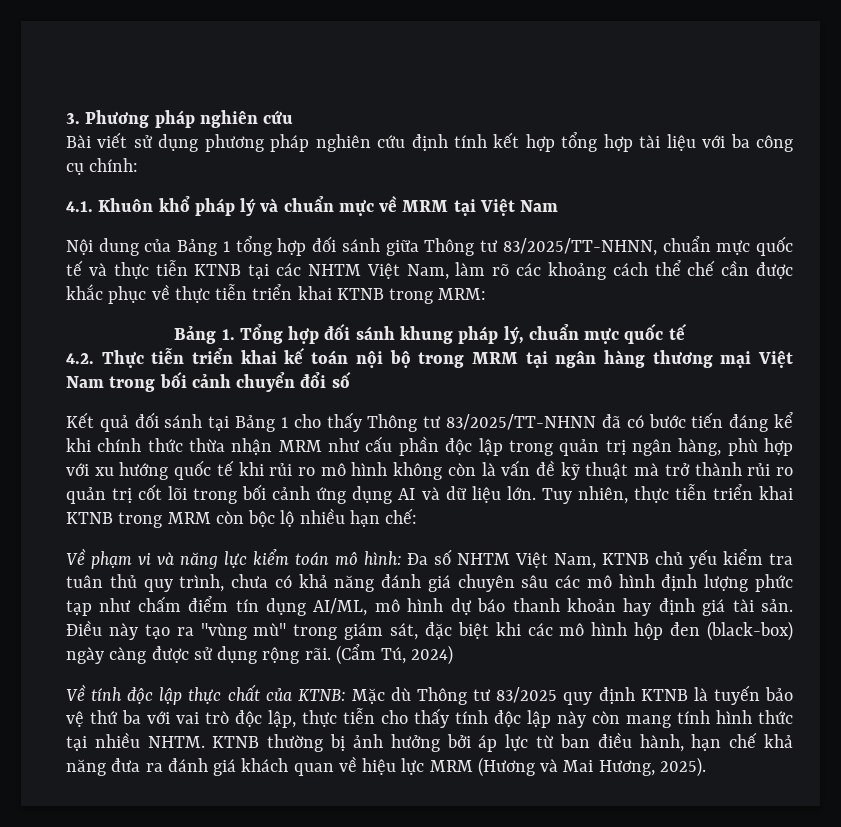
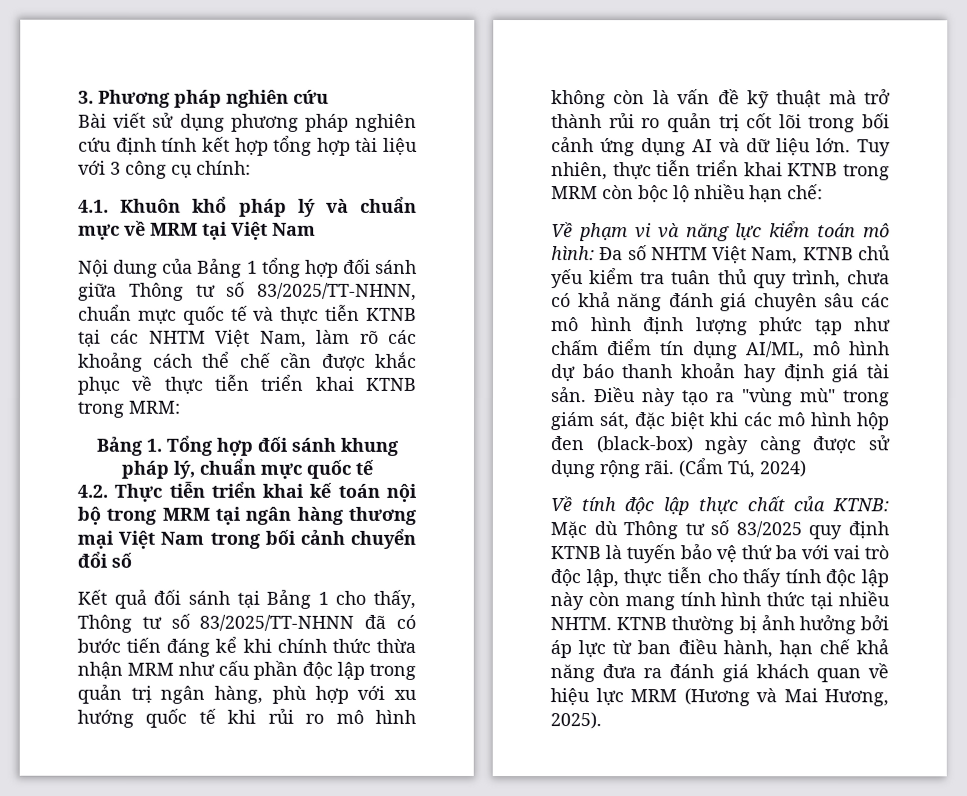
- Bài viết sử dụng phương pháp nghiên cứu định tính kết hợp tổng hợp tài liệu với ba công cụ chính:
+ Bài viết sử dụng phương pháp nghiên cứu định tính kết hợp tổng hợp tài liệu với 3 công cụ chính:
- Nội dung của Bảng 1 tổng hợp đối sánh giữa Thông tư 83/2025/TT-NHNN, chuẩn mực quốc tế và thực tiễn KTNB tại các NHTM Việt Nam, làm rõ các khoảng cách thể chế cần được khắc phục về thực tiễn triển khai KTNB trong MRM:
+ Nội dung của Bảng 1 tổng hợp đối sánh giữa Thông tư số 83/2025/TT-NHNN, chuẩn mực quốc tế và thực tiễn KTNB tại các NHTM Việt Nam, làm rõ các khoảng cách thể chế cần được khắc phục về thực tiễn triển khai KTNB trong MRM:
- Kết quả đối sánh tại Bảng 1 cho thấy Thông tư 83/2025/TT-NHNN đã có bước tiến đáng kể khi chính thức thừa nhận MRM như cấu phần độc lập trong quản trị ngân hàng, phù hợp với xu hướng quốc tế khi rủi ro mô hình không còn là vấn đề kỹ thuật mà trở thành rủi ro quản trị cốt lõi trong bối cảnh ứng dụng AI và dữ liệu lớn.
+ Kết quả đối sánh tại Bảng 1 cho thấy, Thông tư số 83/2025/TT-NHNN đã có bước tiến đáng kể khi chính thức thừa nhận MRM như cấu phần độc lập trong quản trị ngân hàng, phù hợp với xu hướng quốc tế khi rủi ro mô hình không còn là vấn đề kỹ thuật mà trở thành rủi ro quản trị cốt lõi trong bối cảnh ứng dụng AI và dữ liệu lớn.
- Về tính độc lập thực chất của KTNB: Mặc dù Thông tư 83/2025 quy định KTNB là tuyến bảo vệ thứ ba với vai trò độc lập, thực tiễn cho thấy tính độc lập này còn mang tính hình thức tại nhiều NHTM.
+ Về tính độc lập thực chất của KTNB: Mặc dù Thông tư số 83/2025 quy định KTNB là tuyến bảo vệ thứ ba với vai trò độc lập, thực tiễn cho thấy tính độc lập này còn mang tính hình thức tại nhiều NHTM.

